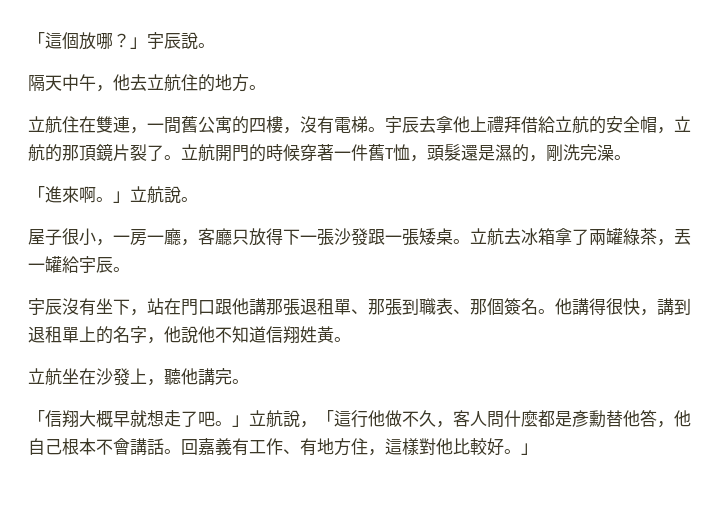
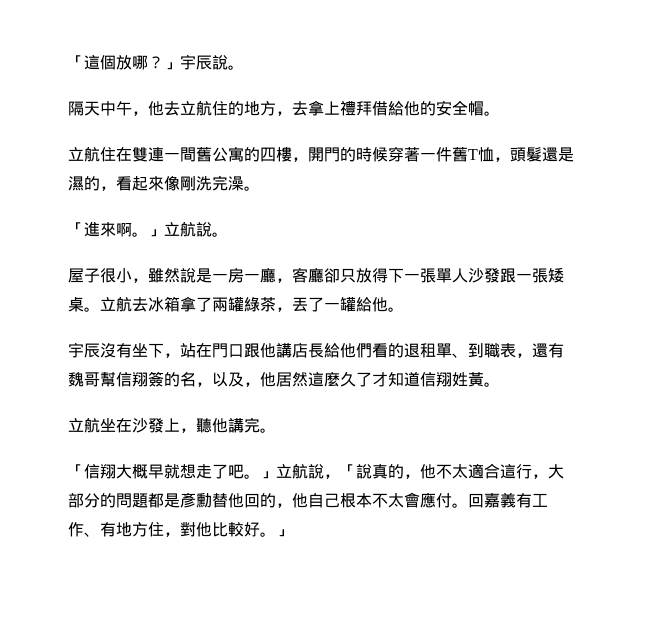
- 隔天中午，他去立航住的地方。
+ 隔天中午，他去立航住的地方，去拿上禮拜借給他的安全帽。
- 立航住在雙連，一間舊公寓的四樓，沒有電梯。宇辰去拿他上禮拜借給立航的安全帽，立航的那頂鏡片裂了。立航開門的時候穿著一件舊T恤，頭髮還是濕的，剛洗完澡。
+ 立航住在雙連一間舊公寓的四樓，開門的時候穿著一件舊T恤，頭髮還是濕的，看起來像剛洗完澡。
- 屋子很小，一房一廳，客廳只放得下一張沙發跟一張矮桌。
+ 屋子很小，雖然說是一房一廳，客廳卻只放得下一張單人沙發跟一張矮桌。
- 立航去冰箱拿了兩罐綠茶，丟一罐給宇辰。
+ 立航去冰箱拿了兩罐綠茶，丟了一罐給他。
- 宇辰沒有坐下，站在門口跟他講那張退租單、那張到職表、那個簽名。他講得很快，講到退租單上的名字，他說他不知道信翔姓黃。
+ 宇辰沒有坐下，站在門口跟他講店長給他們看的退租單、到職表，還有魏哥幫信翔簽的名，以及，他居然這麼久了才知道信翔姓黃。
- 「信翔大概早就想走了吧。」立航說，「這行他做不久，客人問什麼都是彥勳替他答，他自己根本不會講話。
+ 「信翔大概早就想走了吧。」立航說，「說真的，他不太適合這行，大部分的問題都是彥勳替他回的，他自己根本不太會應付。
- 回嘉義有工作、有地方住，這樣對他比較好。」
+ 回嘉義有工作、有地方住，對他比較好。」

